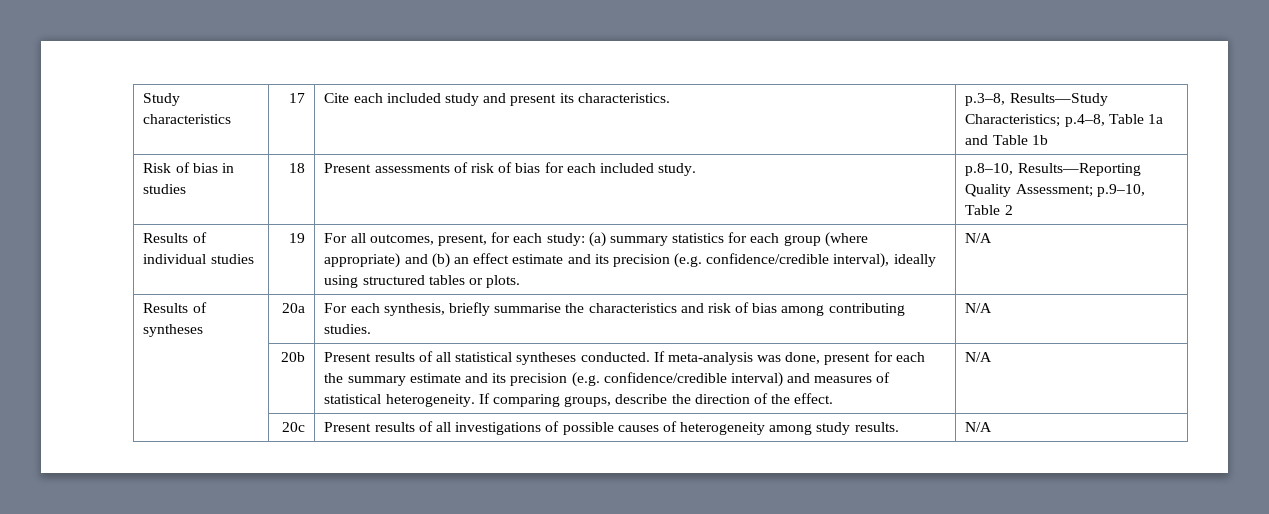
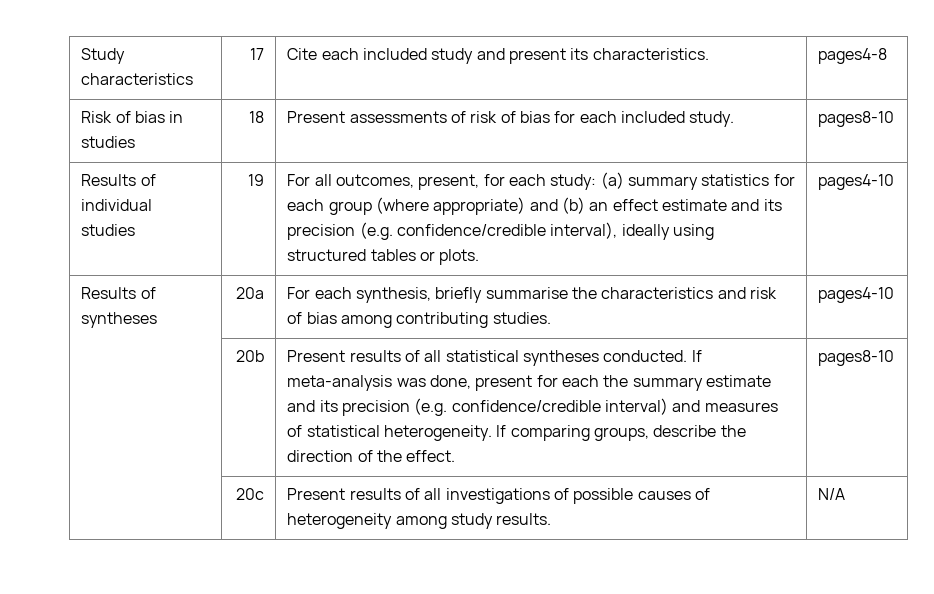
- Study characteristics | 17 | Cite each included study and present its characteristics. | p.3–8, Results—Study Characteristics; p.4–8, Table 1a and Table 1b
+ Study characteristics | 17 | Cite each included study and present its characteristics. | pages4-8
- Risk of bias in studies | 18 | Present assessments of risk of bias for each included study. | p.8–10, Results—Reporting Quality Assessment; p.9–10, Table 2
+ Risk of bias in studies | 18 | Present assessments of risk of bias for each included study. | pages8-10
- Results of individual studies | 19 | For all outcomes, present, for each study: (a) summary statistics for each group (where appropriate) and (b) an effect estimate and its precision (e.g. confidence/credible interval), ideally using structured tables or plots. | N/A
+ Results of individual studies | 19 | For all outcomes, present, for each study: (a) summary statistics for each group (where appropriate) and (b) an effect estimate and its precision (e.g. confidence/credible interval), ideally using structured tables or plots. | pages4-10
- Results of syntheses | 20a | For each synthesis, briefly summarise the characteristics and risk of bias among contributing studies. | N/A
+ Results of syntheses | 20a | For each synthesis, briefly summarise the characteristics and risk of bias among contributing studies. | pages4-10
- | 20b | Present results of all statistical syntheses conducted. If meta-analysis was done, present for each the summary estimate and its precision (e.g. confidence/credible interval) and measures of statistical heterogeneity. If comparing groups, describe the direction of the effect. | N/A
+ | 20b | Present results of all statistical syntheses conducted. If meta-analysis was done, present for each the summary estimate and its precision (e.g. confidence/credible interval) and measures of statistical heterogeneity. If comparing groups, describe the direction of the effect. | pages8-10

